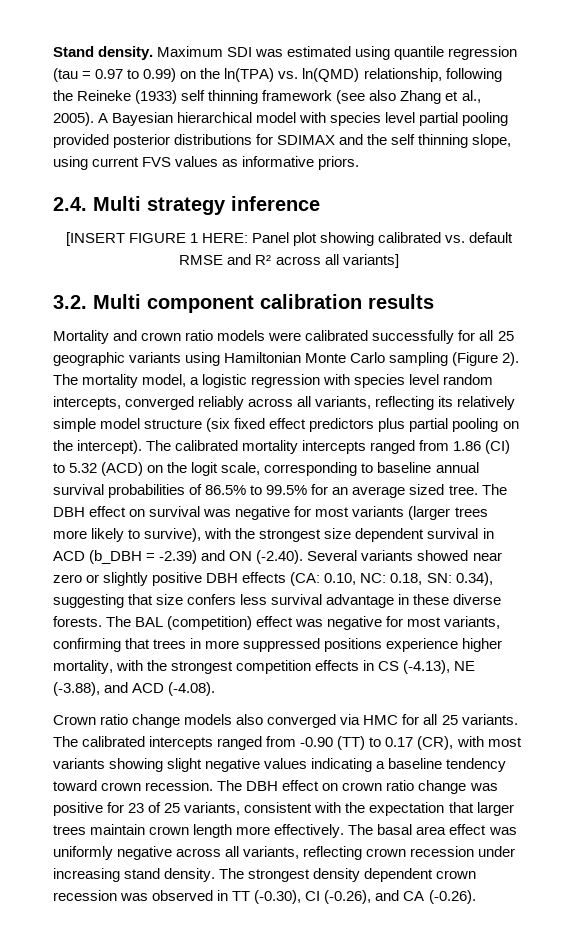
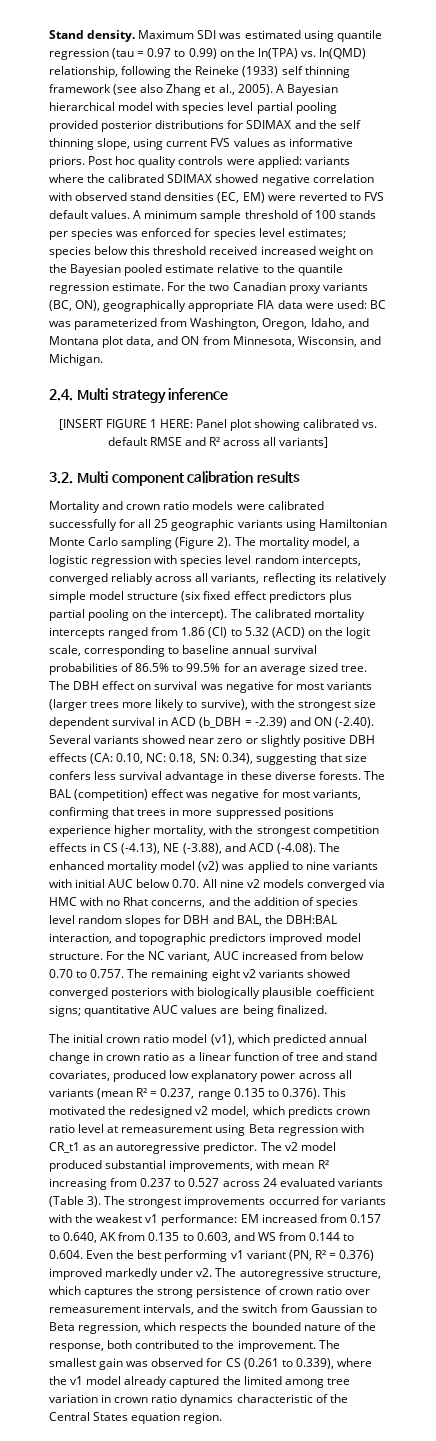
+ Post hoc quality controls were applied: variants where the calibrated SDIMAX showed negative correlation with observed stand densities (EC, EM) were reverted to FVS default values. A minimum sample threshold of 100 stands per species was enforced for species level estimates; species below this threshold received increased weight on the Bayesian pooled estimate relative to the quantile regression estimate. For the two Canadian proxy variants (BC, ON), geographically appropriate FIA data were used: BC was parameterized from Washington, Oregon, Idaho, and Montana plot data, and ON from Minnesota, Wisconsin, and Michigan.
- The BAL (competition) effect was negative for most variants, confirming that trees in more suppressed positions experience higher mortality, with the strongest competition effects in CS (-4.13), NE (-3.88), and ACD (-4.08).
- Crown ratio change models also converged via HMC for all 25 variants. The calibrated intercepts ranged from -0.90 (TT) to 0.17 (CR), with most variants showing slight negative values indicating a baseline tendency toward crown recession. The DBH effect on crown ratio change was positive for 23 of 25 variants, consistent with the expectation that larger trees maintain crown length more effectively. The basal area effect was uniformly negative across all variants, reflecting crown recession under increasing stand density. The strongest density dependent crown recession was observed in TT (-0.30), CI (-0.26), and CA (-0.26).
+ The BAL (competition) effect was negative for most variants, confirming that trees in more suppressed positions experience higher mortality, with the strongest competition effects in CS (-4.13), NE (-3.88), and ACD (-4.08). The enhanced mortality model (v2) was applied to nine variants with initial AUC below 0.70. All nine v2 models converged via HMC with no Rhat concerns, and the addition of species level random slopes for DBH and BAL, the DBH:BAL interaction, and topographic predictors improved model structure. For the NC variant, AUC increased from below 0.70 to 0.757. The remaining eight v2 variants showed converged posteriors with biologically plausible coefficient signs; quantitative AUC values are being finalized.
+ The initial crown ratio model (v1), which predicted annual change in crown ratio as a linear function of tree and stand covariates, produced low explanatory power across all variants (mean R² = 0.237, range 0.135 to 0.376). This motivated the redesigned v2 model, which predicts crown ratio level at remeasurement using Beta regression with CR_t1 as an autoregressive predictor. The v2 model produced substantial improvements, with mean R² increasing from 0.237 to 0.527 across 24 evaluated variants (Table 3). The strongest improvements occurred for variants with the weakest v1 performance: EM increased from 0.157 to 0.640, AK from 0.135 to 0.603, and WS from 0.144 to 0.604. Even the best performing v1 variant (PN, R² = 0.376) improved markedly under v2. The autoregressive structure, which captures the strong persistence of crown ratio over remeasurement intervals, and the switch from Gaussian to Beta regression, which respects the bounded nature of the response, both contributed to the improvement. The smallest gain was observed for CS (0.261 to 0.339), where the v1 model already captured the limited among tree variation in crown ratio dynamics characteristic of the Central States equation region.

